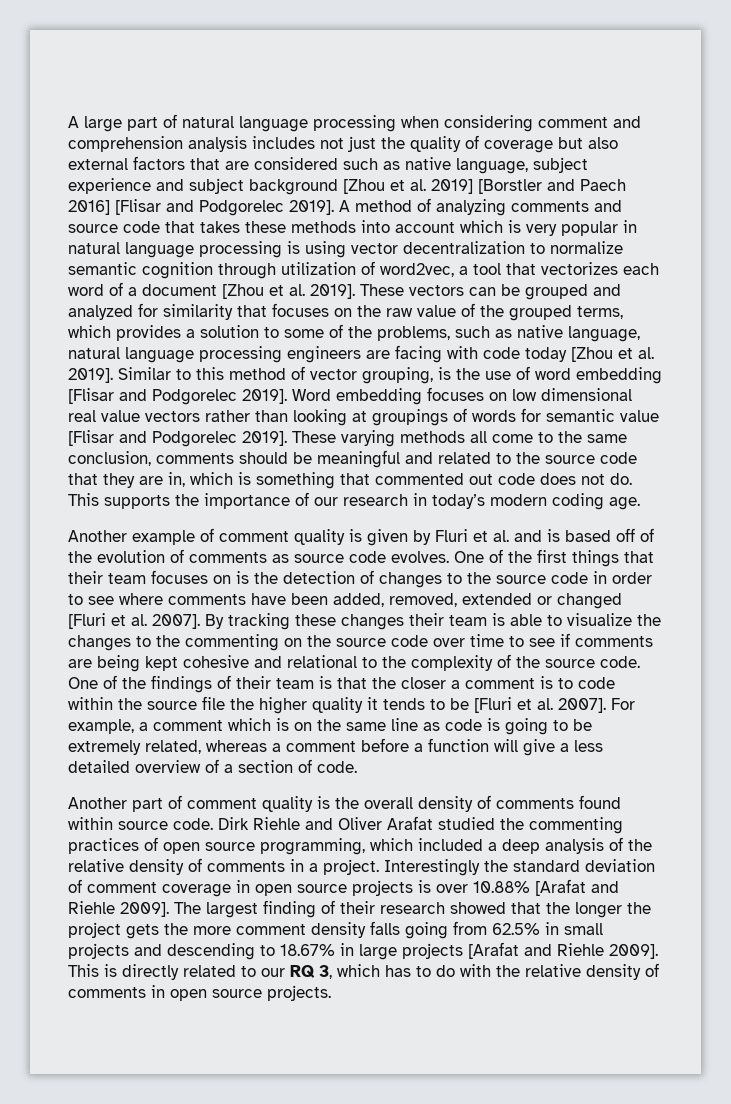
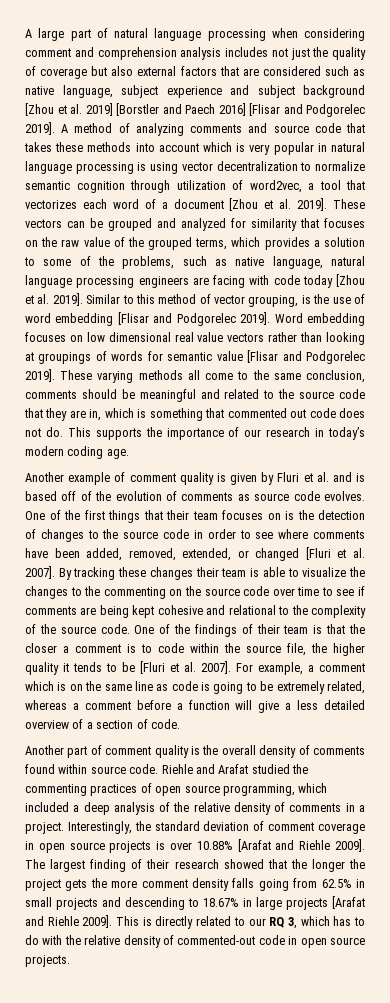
- One of the first things that their team focuses on is the detection of changes to the source code in order to see where comments have been added, removed, extended or changed [Fluri et al. 2007].
+ One of the first things that their team focuses on is the detection of changes to the source code in order to see where comments have been added, removed, extended, or changed [Fluri et al. 2007].
- One of the findings of their team is that the closer a comment is to code within the source file the higher quality it tends to be [Fluri et al. 2007].
+ One of the findings of their team is that the closer a comment is to code within the source file, the higher quality it tends to be [Fluri et al. 2007].
- Dirk Riehle and Oliver Arafat studied the commenting practices of open source programming, which included a deep analysis of the relative density of comments in a project.
+ Riehle and Arafat studied the commenting practices of open source programming, which included a deep analysis of the relative density of comments in a project.
- Interestingly the standard deviation of comment coverage in open source projects is over 10.88% [Arafat and Riehle 2009].
+ Interestingly, the standard deviation of comment coverage in open source projects is over 10.88% [Arafat and Riehle 2009].
- This is directly related to our RQ 3, which has to do with the relative density of comments in open source projects.
+ This is directly related to our RQ 3, which has to do with the relative density of commented-out code in open source projects.

